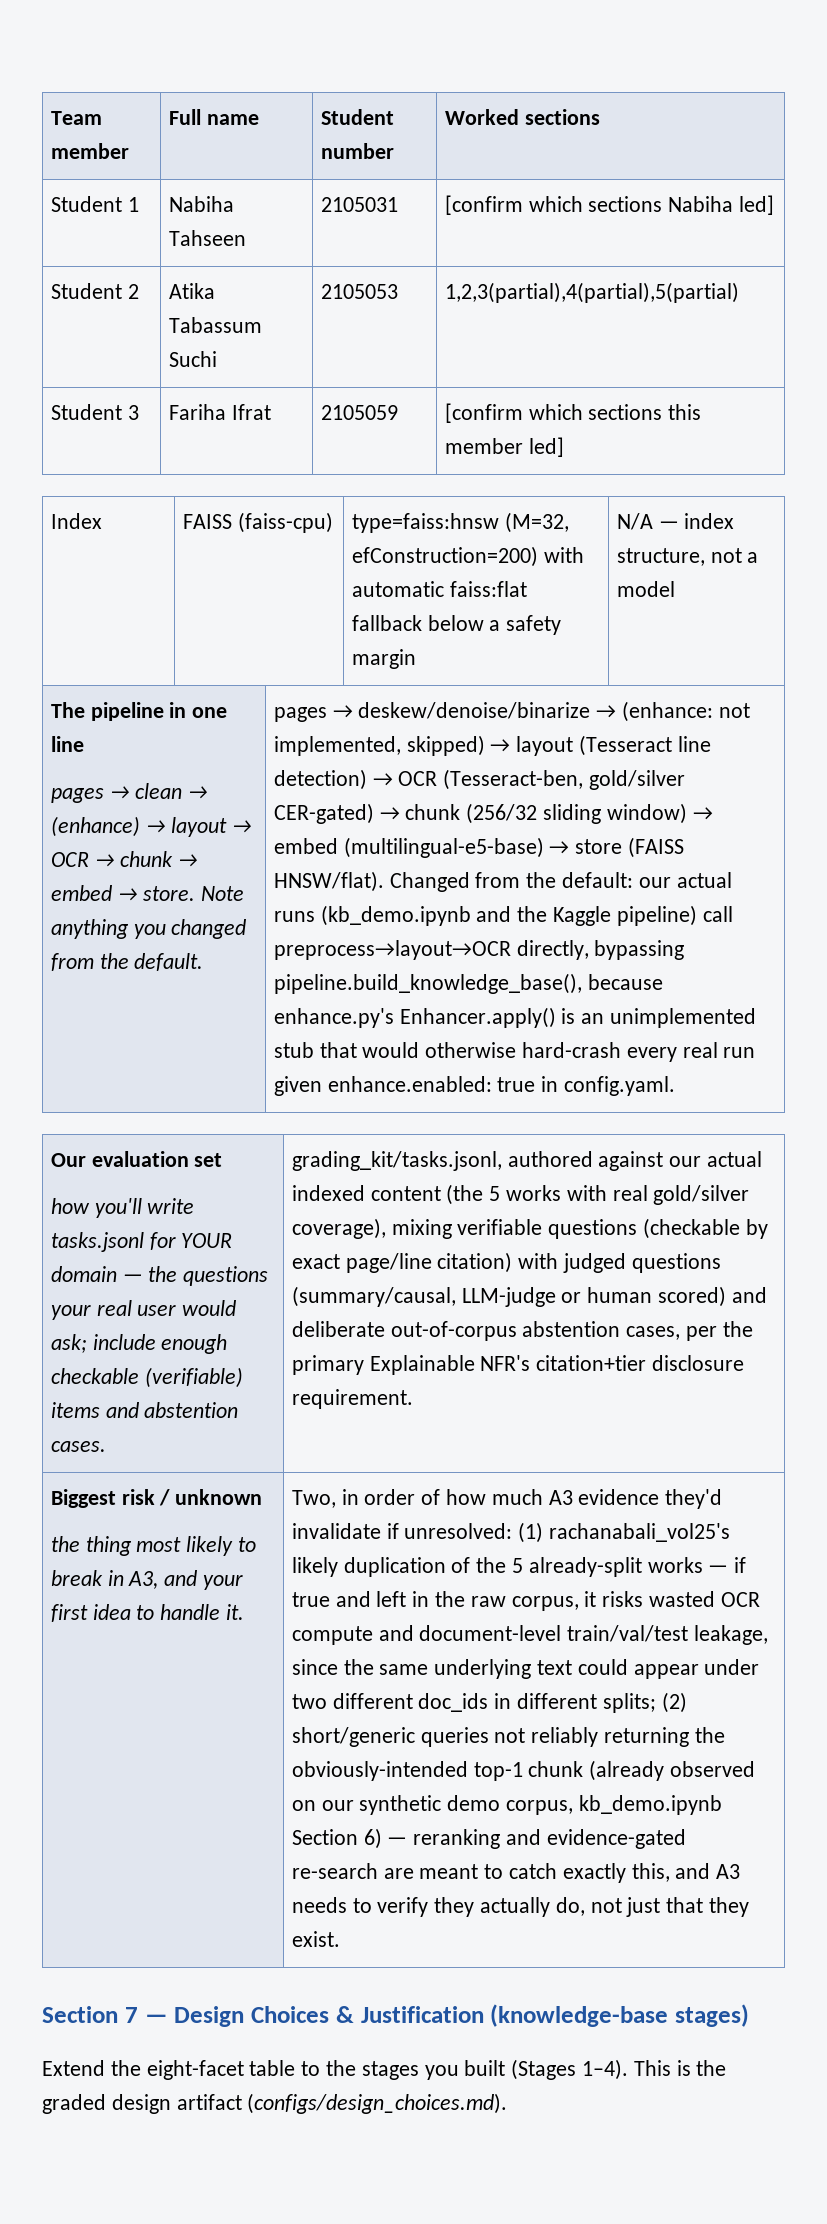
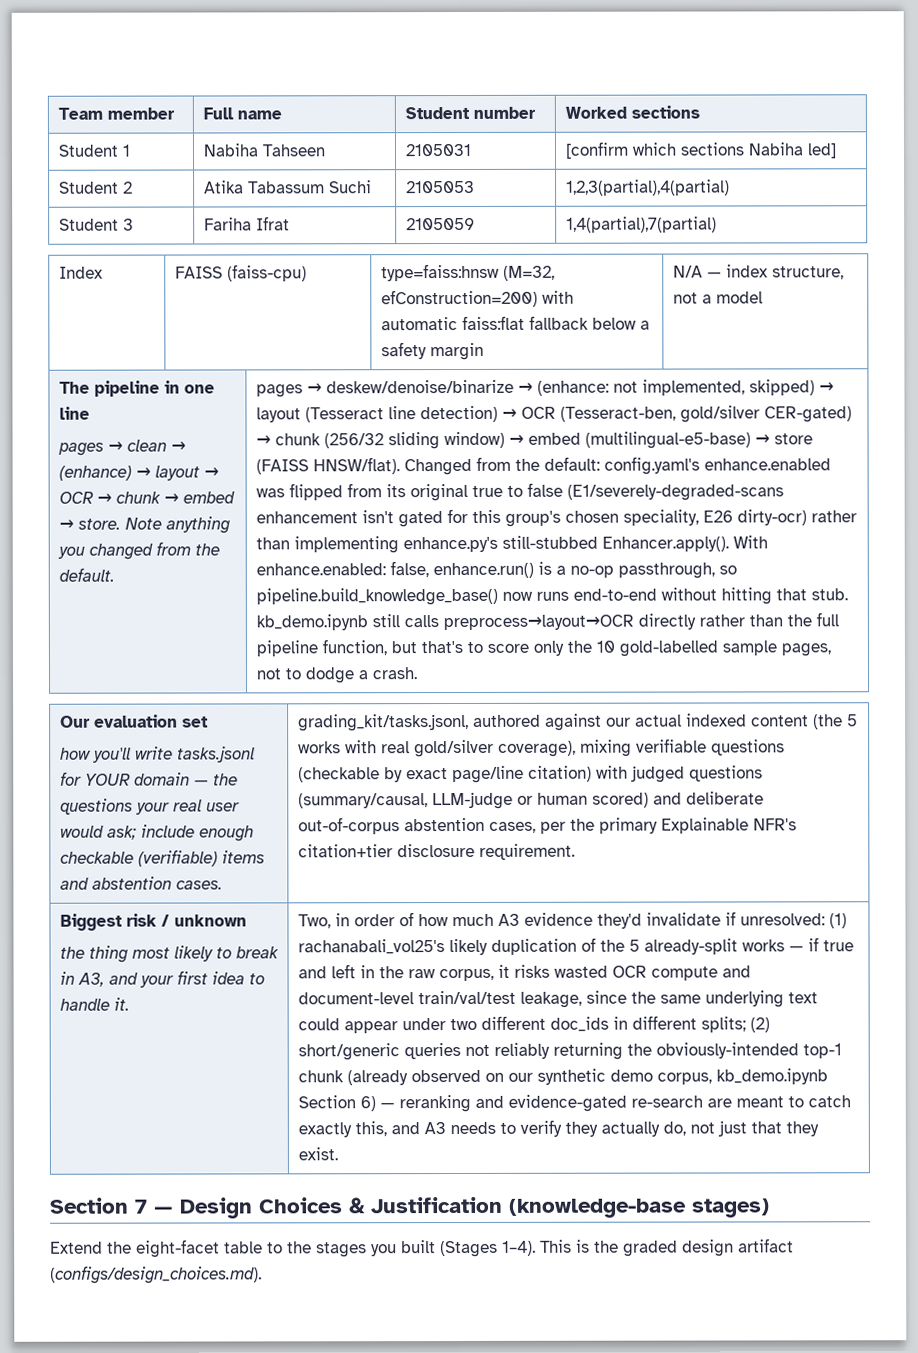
- Student 2 | Atika Tabassum Suchi | 2105053 | 1,2,3(partial),4(partial),5(partial)
+ Student 2 | Atika Tabassum Suchi | 2105053 | 1,2,3(partial),4(partial)
- Student 3 | Fariha Ifrat | 2105059 | [confirm which sections this member led]
+ Student 3 | Fariha Ifrat | 2105059 | 1,4(partial),7(partial)
- Changed from the default: our actual runs (kb_demo.ipynb and the Kaggle pipeline) call preprocess→layout→OCR directly, bypassing pipeline.build_knowledge_base(), because enhance.py's Enhancer.apply() is an unimplemented stub that would otherwise hard-crash every real run given enhance.enabled: true in config.yaml.
+ Changed from the default: config.yaml's enhance.enabled was flipped from its original true to false (E1/severely-degraded-scans enhancement isn't gated for this group's chosen speciality, E26 dirty-ocr) rather than implementing enhance.py's still-stubbed Enhancer.apply(). With enhance.enabled: false, enhance.run() is a no-op passthrough, so pipeline.build_knowledge_base() now runs end-to-end without hitting that stub. kb_demo.ipynb still calls preprocess→layout→OCR directly rather than the full pipeline function, but that's to score only the 10 gold-labelled sample pages, not to dodge a crash.

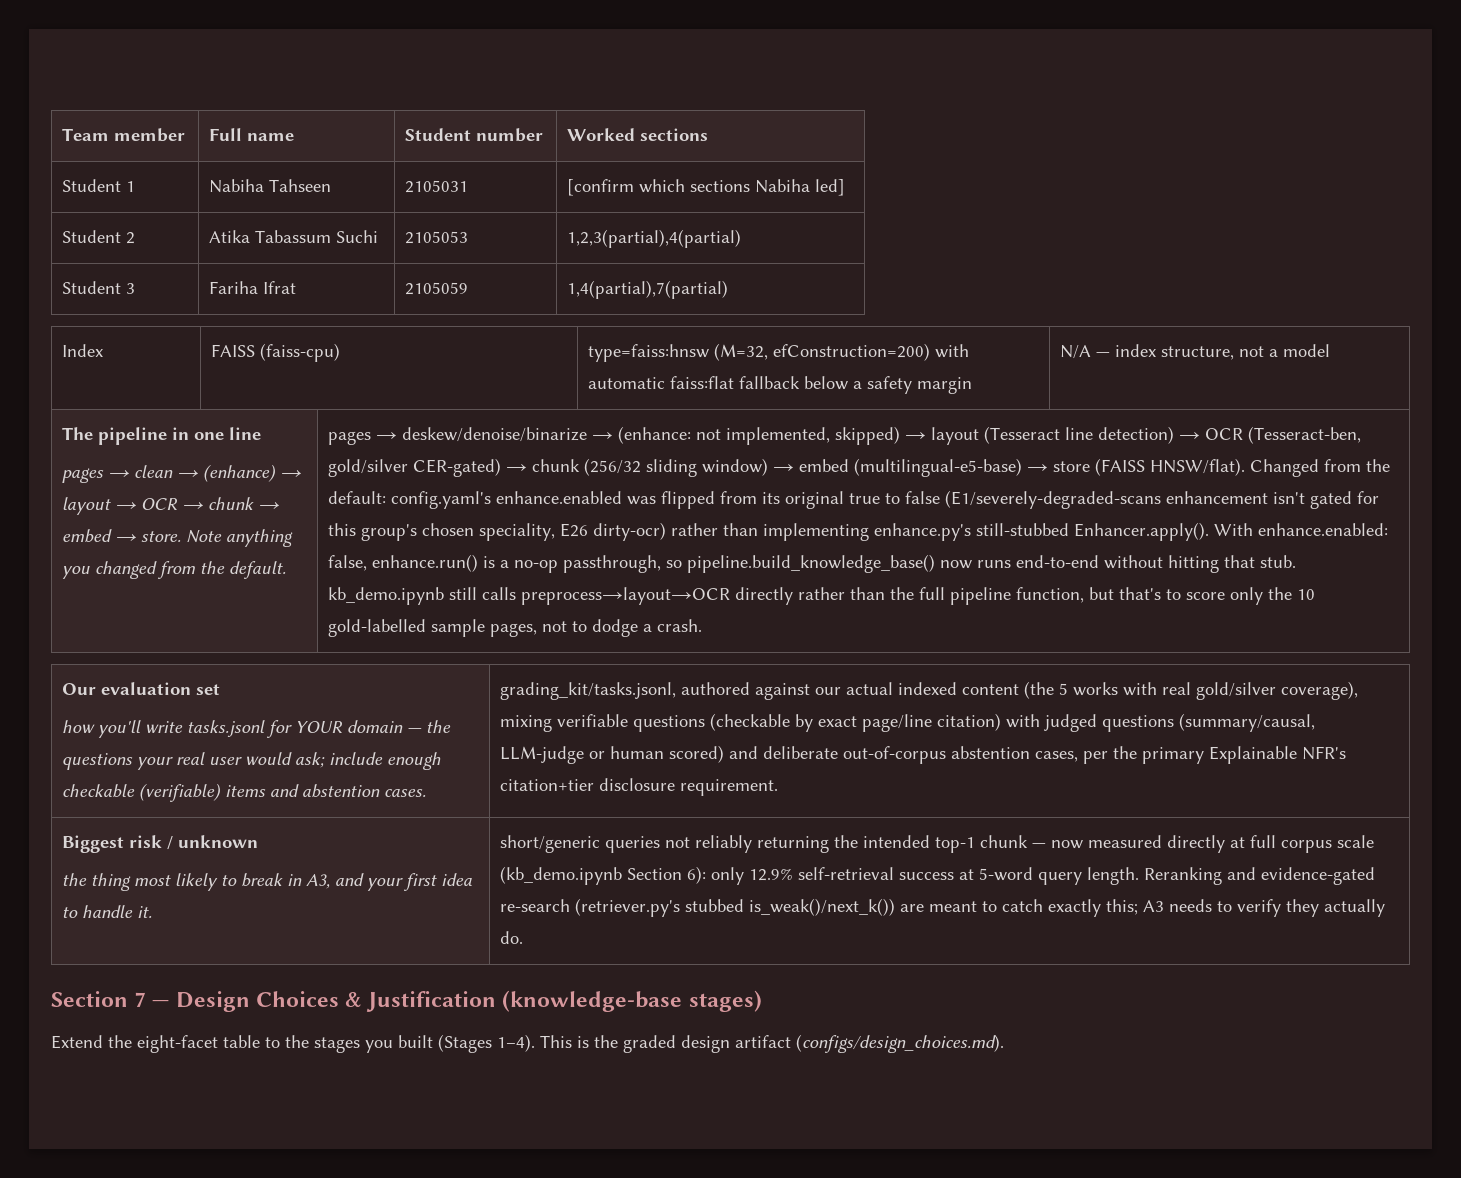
- Two, in order of how much A3 evidence they'd invalidate if unresolved: (1) rachanabali_vol25's likely duplication of the 5 already-split works — if true and left in the raw corpus, it risks wasted OCR compute and document-level train/val/test leakage, since the same underlying text could appear under two different doc_ids in different splits; (2) short/generic queries not reliably returning the obviously-intended top-1 chunk (already observed on our synthetic demo corpus, kb_demo.ipynb Section 6) — reranking and evidence-gated re-search are meant to catch exactly this, and A3 needs to verify they actually do, not just that they exist.
+ short/generic queries not reliably returning the intended top-1 chunk — now measured directly at full corpus scale (kb_demo.ipynb Section 6): only 12.9% self-retrieval success at 5-word query length. Reranking and evidence-gated re-search (retriever.py's stubbed is_weak()/next_k()) are meant to catch exactly this; A3 needs to verify they actually do.

